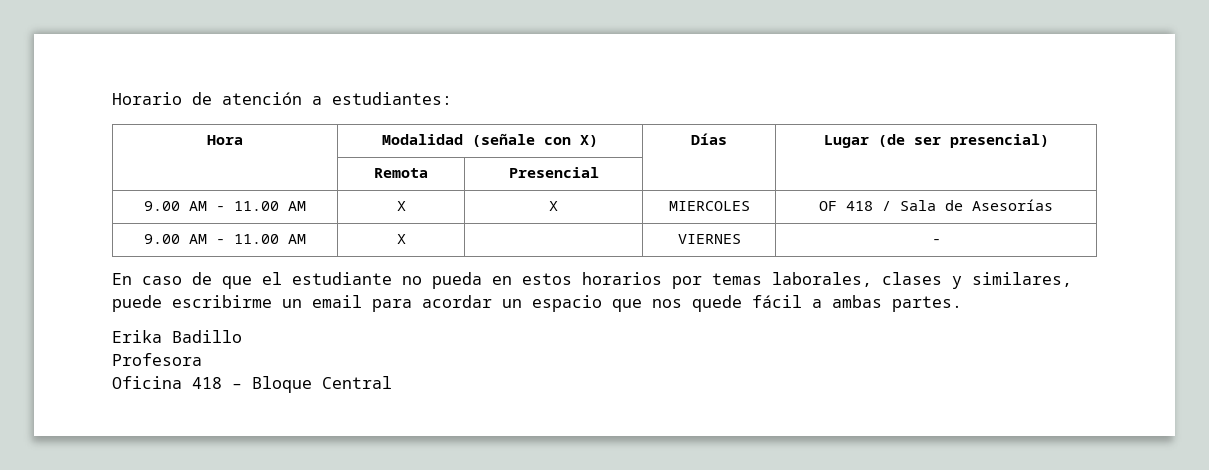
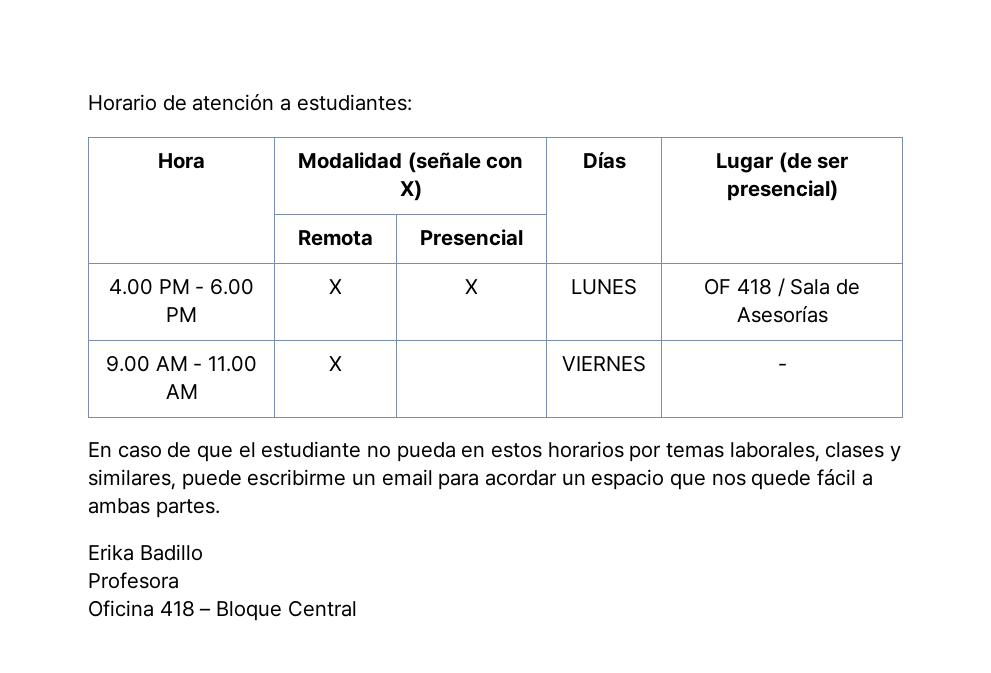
- 9.00 AM - 11.00 AM | X | X | MIERCOLES | OF 418 / Sala de Asesorías
+ 4.00 PM - 6.00 PM | X | X | LUNES | OF 418 / Sala de Asesorías

